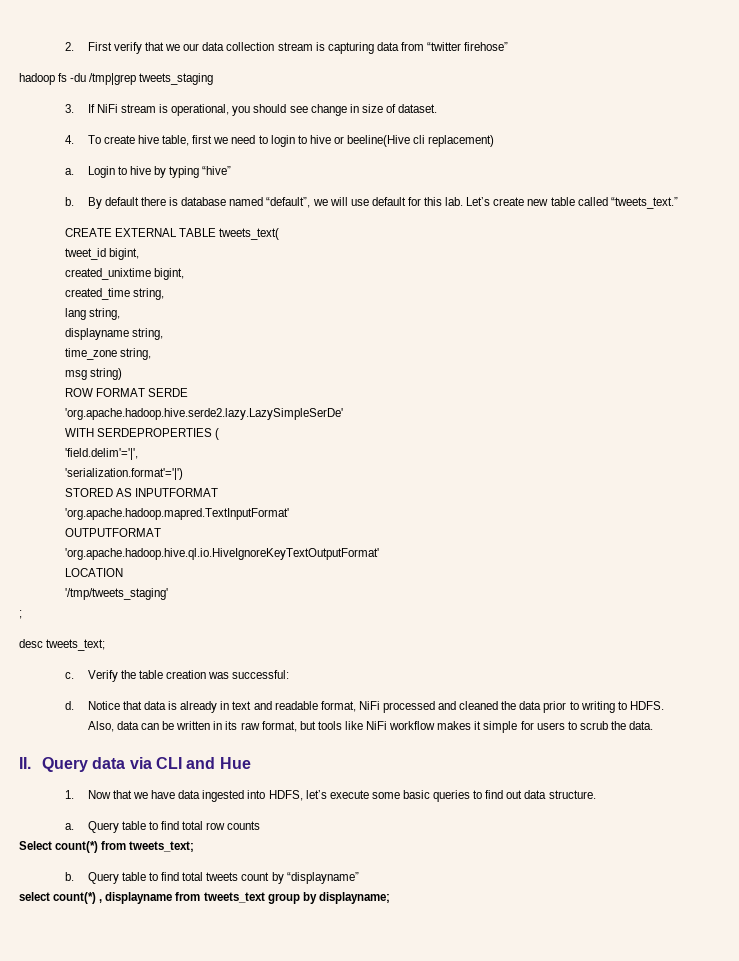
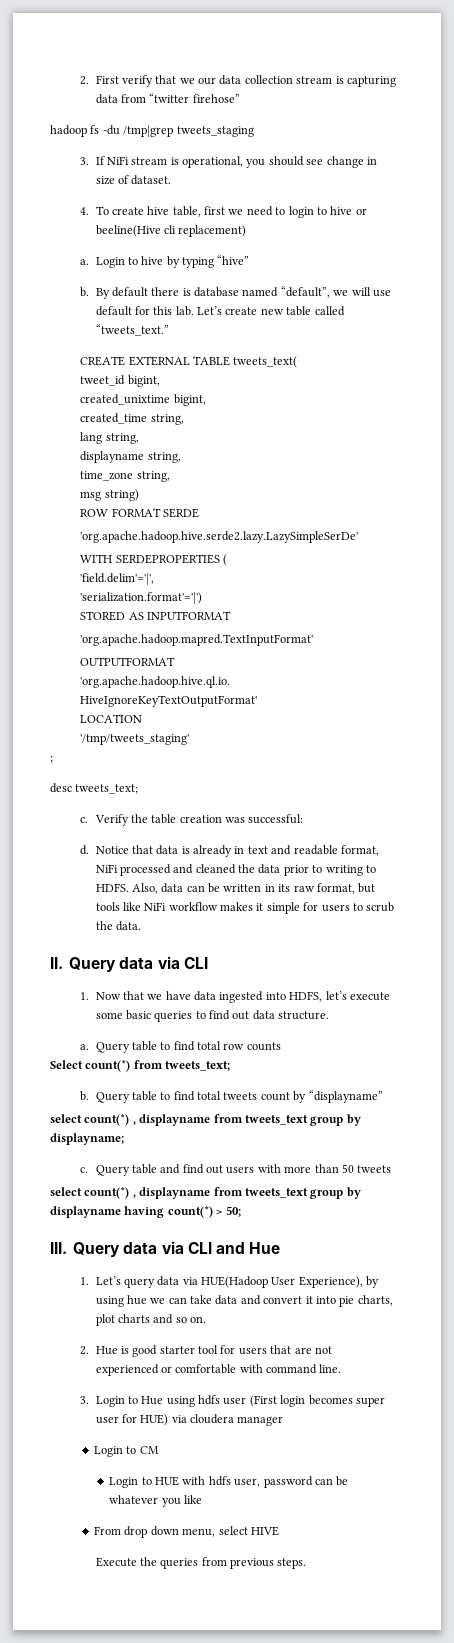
- II. Query data via CLI and Hue
+ II. Query data via CLI
+ c. Query table and find out users with more than 50 tweets
+ select count(*) , displayname from tweets_text group by displayname having count(*) > 50;
+ III. Query data via CLI and Hue
+ 1. Let’s query data via HUE(Hadoop User Experience), by using hue we can take data and convert it into pie charts, plot charts and so on.
+ 2. Hue is good starter tool for users that are not experienced or comfortable with command line.
+ 3. Login to Hue using hdfs user (First login becomes super user for HUE) via cloudera manager
+ Login to CM
+ Login to HUE with hdfs user, password can be whatever you like
+ From drop down menu, select HIVE
+ Execute the queries from previous steps.

